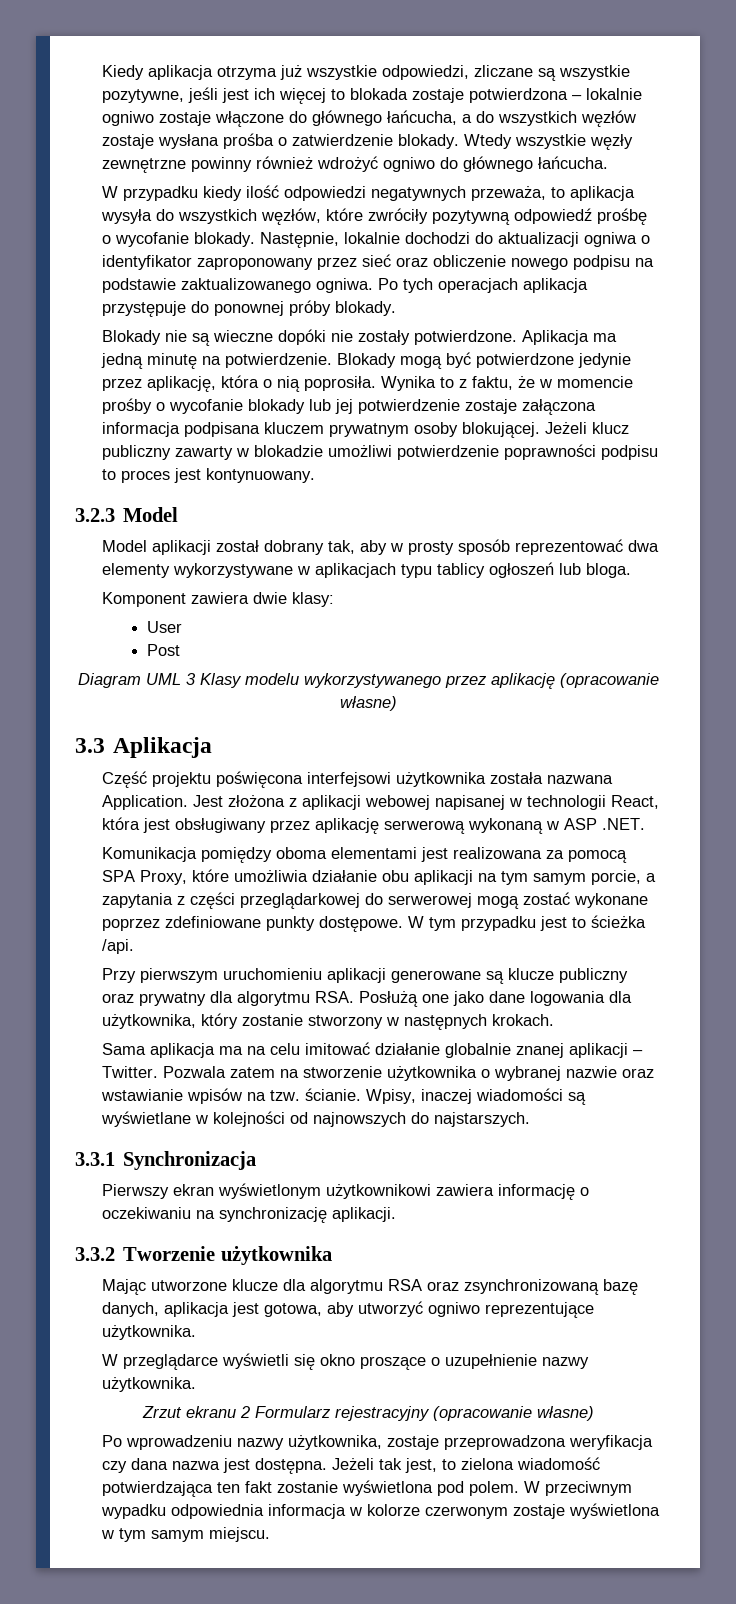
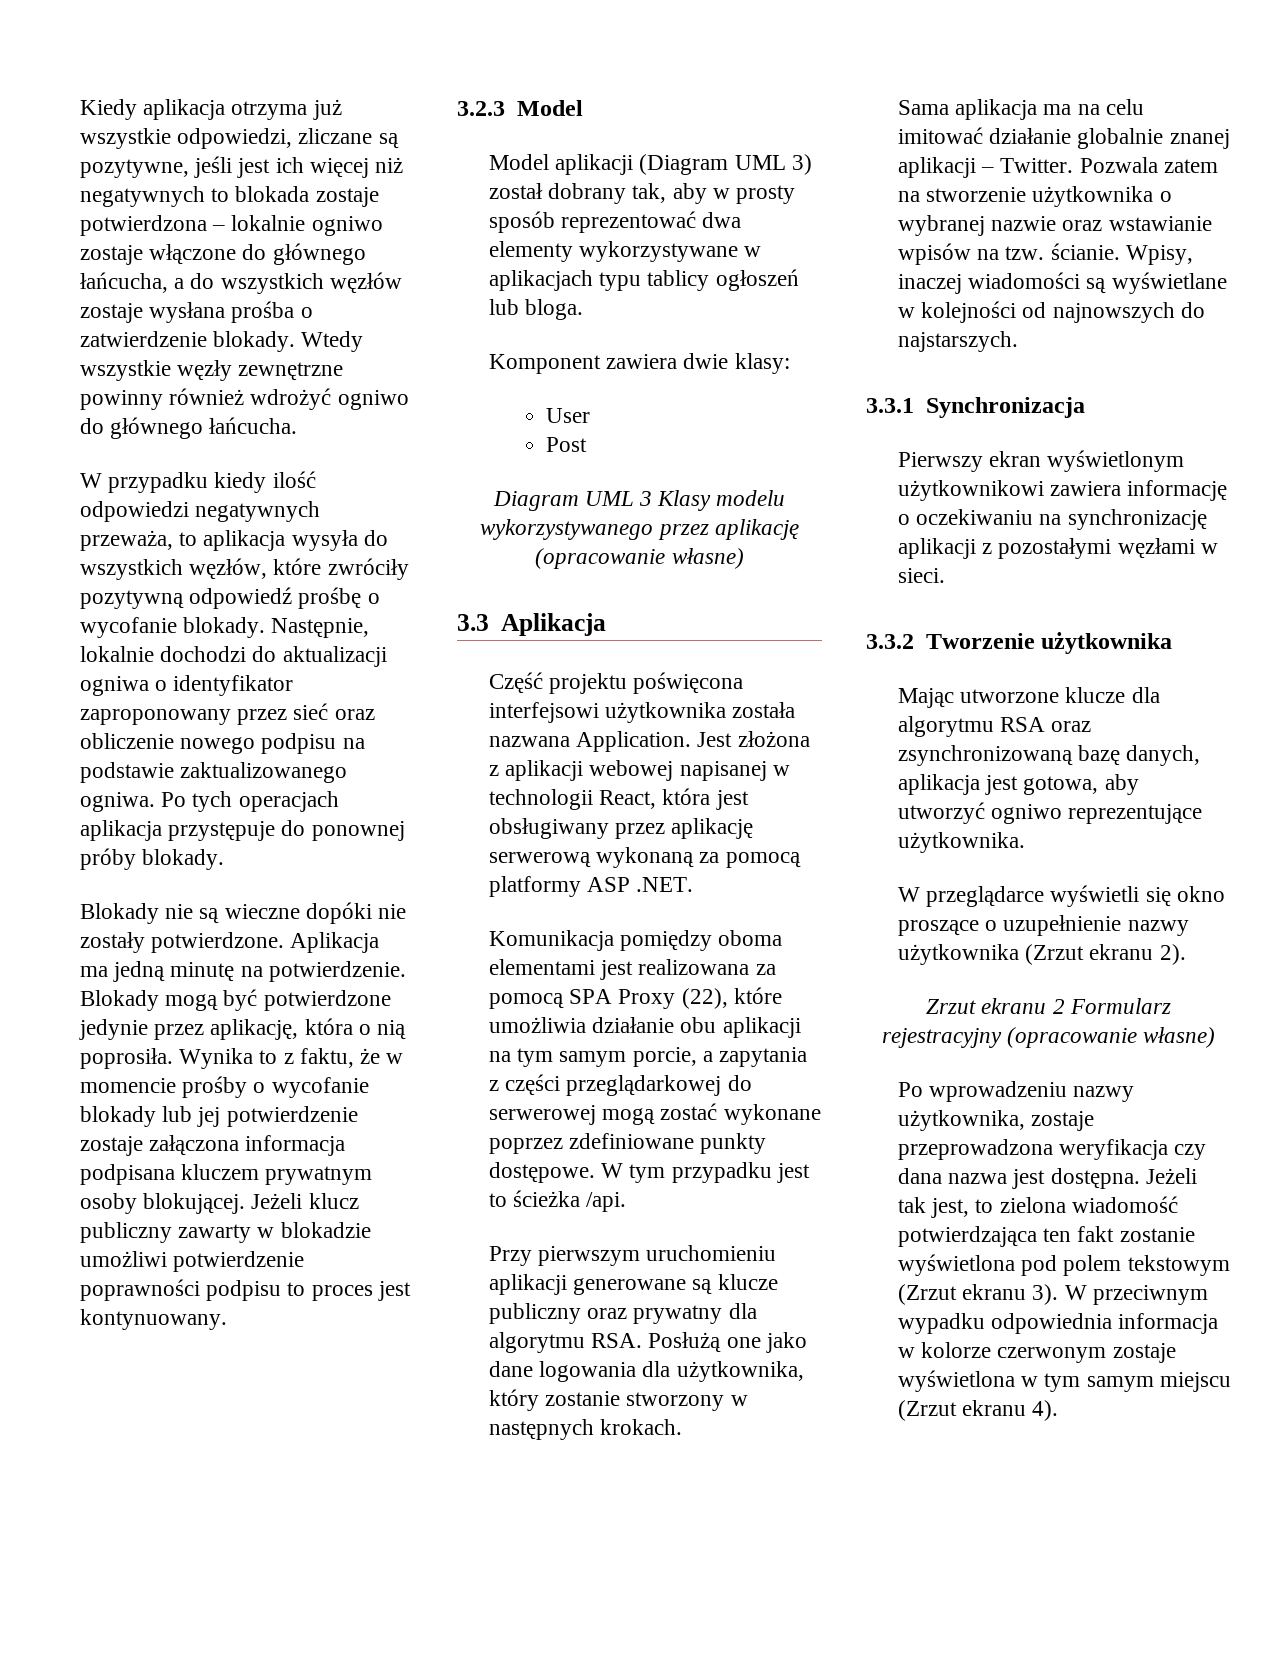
- Kiedy aplikacja otrzyma już wszystkie odpowiedzi, zliczane są wszystkie pozytywne, jeśli jest ich więcej to blokada zostaje potwierdzona – lokalnie ogniwo zostaje włączone do głównego łańcucha, a do wszystkich węzłów zostaje wysłana prośba o zatwierdzenie blokady.
+ Kiedy aplikacja otrzyma już wszystkie odpowiedzi, zliczane są pozytywne, jeśli jest ich więcej niż negatywnych to blokada zostaje potwierdzona – lokalnie ogniwo zostaje włączone do głównego łańcucha, a do wszystkich węzłów zostaje wysłana prośba o zatwierdzenie blokady.
- Model aplikacji został dobrany tak, aby w prosty sposób reprezentować dwa elementy wykorzystywane w aplikacjach typu tablicy ogłoszeń lub bloga.
+ Model aplikacji (Diagram UML 3) został dobrany tak, aby w prosty sposób reprezentować dwa elementy wykorzystywane w aplikacjach typu tablicy ogłoszeń lub bloga.
- Jest złożona z aplikacji webowej napisanej w technologii React, która jest obsługiwany przez aplikację serwerową wykonaną w ASP .NET.
+ Jest złożona z aplikacji webowej napisanej w technologii React, która jest obsługiwany przez aplikację serwerową wykonaną za pomocą platformy ASP .NET.
- Komunikacja pomiędzy oboma elementami jest realizowana za pomocą SPA Proxy, które umożliwia działanie obu aplikacji na tym samym porcie, a zapytania z części przeglądarkowej do serwerowej mogą zostać wykonane poprzez zdefiniowane punkty dostępowe.
+ Komunikacja pomiędzy oboma elementami jest realizowana za pomocą SPA Proxy (22), które umożliwia działanie obu aplikacji na tym samym porcie, a zapytania z części przeglądarkowej do serwerowej mogą zostać wykonane poprzez zdefiniowane punkty dostępowe.
- Pierwszy ekran wyświetlonym użytkownikowi zawiera informację o oczekiwaniu na synchronizację aplikacji.
+ Pierwszy ekran wyświetlonym użytkownikowi zawiera informację o oczekiwaniu na synchronizację aplikacji z pozostałymi węzłami w sieci.
- W przeglądarce wyświetli się okno proszące o uzupełnienie nazwy użytkownika.
+ W przeglądarce wyświetli się okno proszące o uzupełnienie nazwy użytkownika (Zrzut ekranu 2).
- Jeżeli tak jest, to zielona wiadomość potwierdzająca ten fakt zostanie wyświetlona pod polem.
+ Jeżeli tak jest, to zielona wiadomość potwierdzająca ten fakt zostanie wyświetlona pod polem tekstowym (Zrzut ekranu 3).
- W przeciwnym wypadku odpowiednia informacja w kolorze czerwonym zostaje wyświetlona w tym samym miejscu.
+ W przeciwnym wypadku odpowiednia informacja w kolorze czerwonym zostaje wyświetlona w tym samym miejscu (Zrzut ekranu 4).

